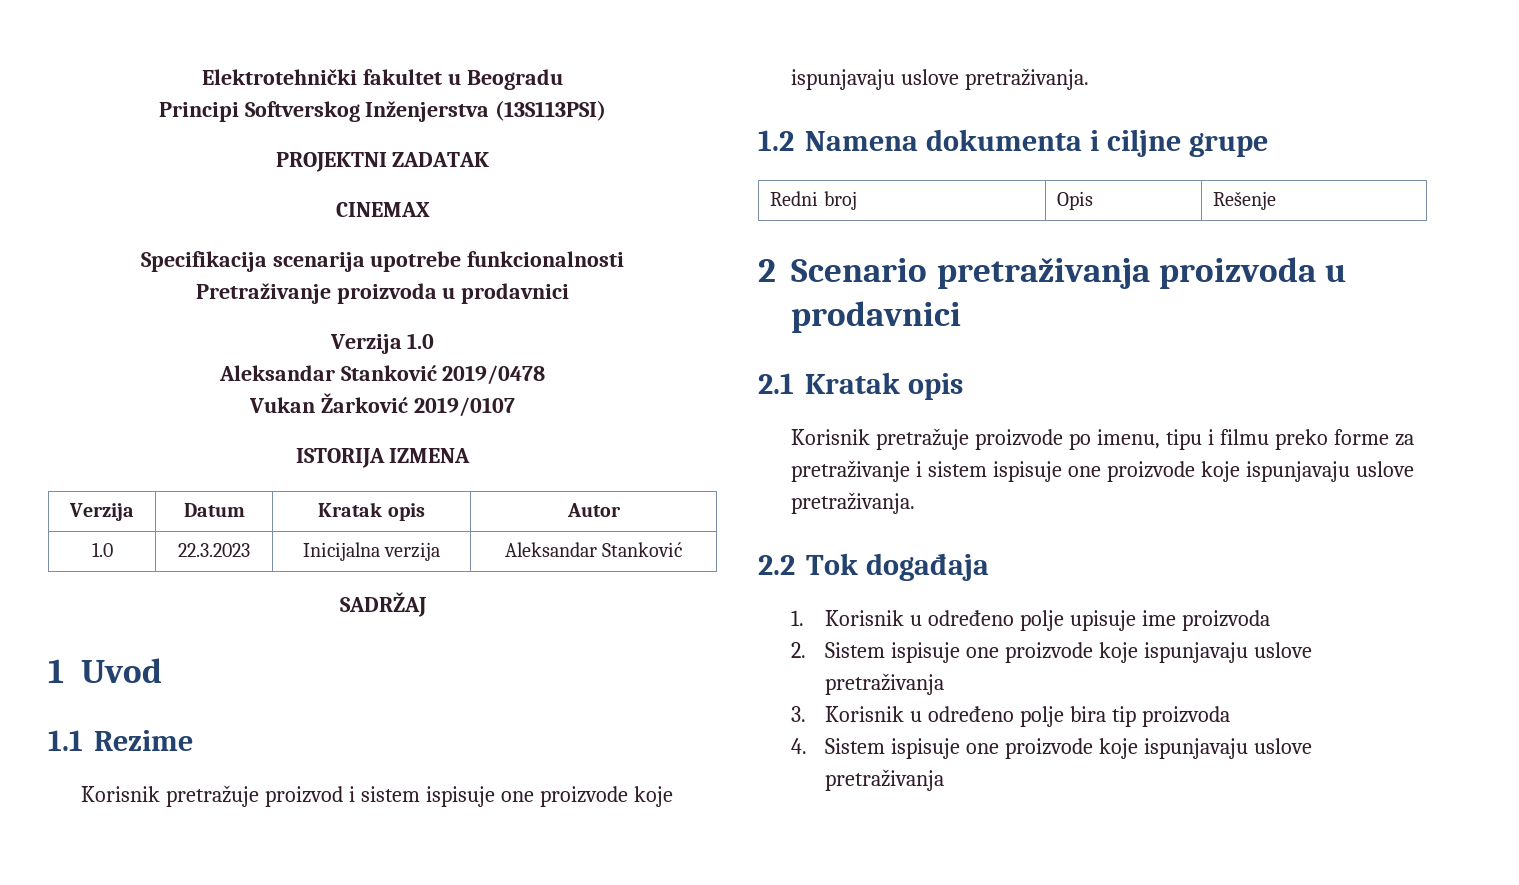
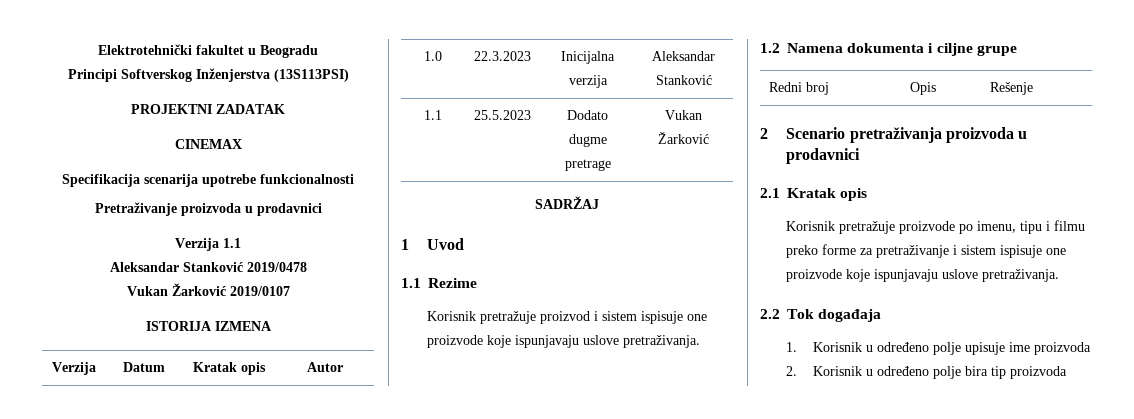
- Verzija 1.0
+ Verzija 1.1
+ 1.1 | 25.5.2023 | Dodato dugme pretrage | Vukan Žarković
- 2. Sistem ispisuje one proizvode koje ispunjavaju uslove pretraživanja
- 3. Korisnik u određeno polje bira tip proizvoda
+ 2. Korisnik u određeno polje bira tip proizvoda
- 4. Sistem ispisuje one proizvode koje ispunjavaju uslove pretraživanja

